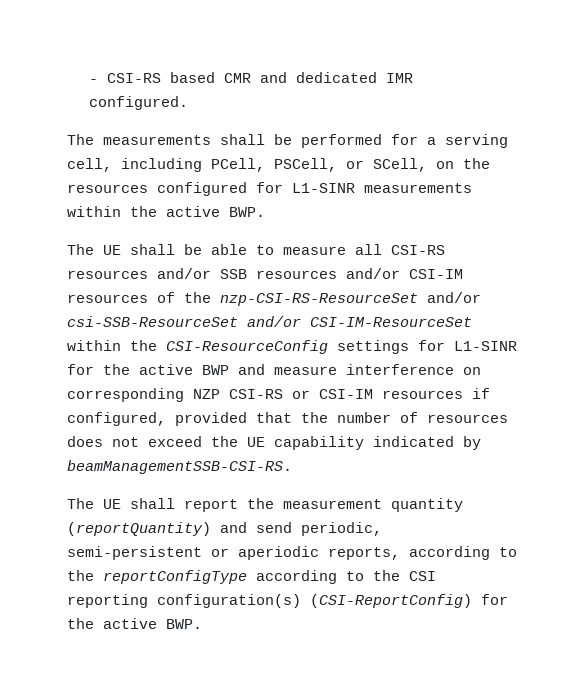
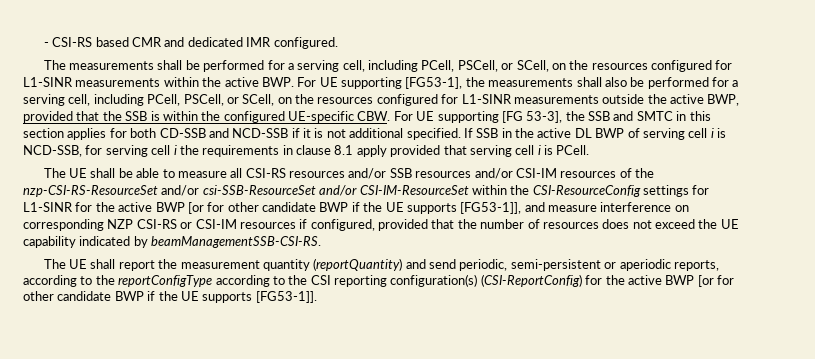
- The measurements shall be performed for a serving cell, including PCell, PSCell, or SCell, on the resources configured for L1-SINR measurements within the active BWP.
+ The measurements shall be performed for a serving cell, including PCell, PSCell, or SCell, on the resources configured for L1-SINR measurements within the active BWP. For UE supporting [FG53-1], the measurements shall also be performed for a serving cell, including PCell, PSCell, or SCell, on the resources configured for L1-SINR measurements outside the active BWP, provided that the SSB is within the configured UE-specific CBW. For UE supporting [FG 53-3], the SSB and SMTC in this section applies for both CD-SSB and NCD-SSB if it is not additional specified. If SSB in the active DL BWP of serving cell i is NCD-SSB, for serving cell i the requirements in clause 8.1 apply provided that serving cell i is PCell.
- The UE shall be able to measure all CSI-RS resources and/or SSB resources and/or CSI-IM resources of the nzp-CSI-RS-ResourceSet and/or csi-SSB-ResourceSet and/or CSI-IM-ResourceSet within the CSI-ResourceConfig settings for L1-SINR for the active BWP and measure interference on corresponding NZP CSI-RS or CSI-IM resources if configured, provided that the number of resources does not exceed the UE capability indicated by beamManagementSSB-CSI-RS.
+ The UE shall be able to measure all CSI-RS resources and/or SSB resources and/or CSI-IM resources of the nzp-CSI-RS-ResourceSet and/or csi-SSB-ResourceSet and/or CSI-IM-ResourceSet within the CSI-ResourceConfig settings for L1-SINR for the active BWP [or for other candidate BWP if the UE supports [FG53-1]], and measure interference on corresponding NZP CSI-RS or CSI-IM resources if configured, provided that the number of resources does not exceed the UE capability indicated by beamManagementSSB-CSI-RS.
- The UE shall report the measurement quantity (reportQuantity) and send periodic, semi-persistent or aperiodic reports, according to the reportConfigType according to the CSI reporting configuration(s) (CSI-ReportConfig) for the active BWP.
+ The UE shall report the measurement quantity (reportQuantity) and send periodic, semi-persistent or aperiodic reports, according to the reportConfigType according to the CSI reporting configuration(s) (CSI-ReportConfig) for the active BWP [or for other candidate BWP if the UE supports [FG53-1]].

